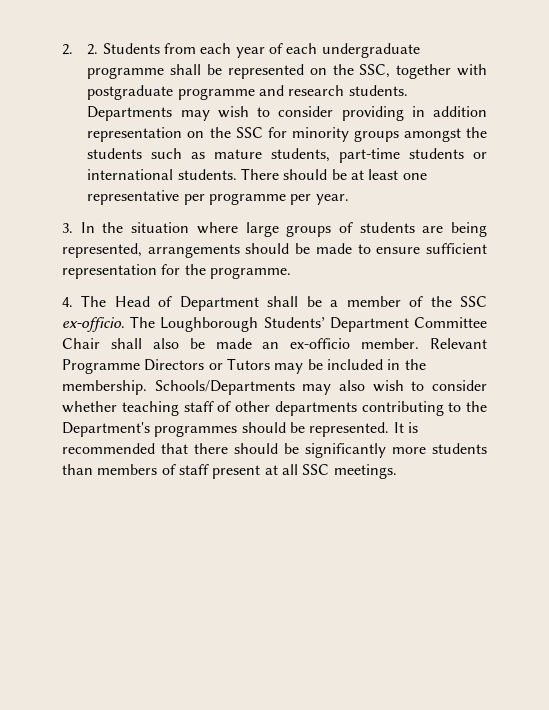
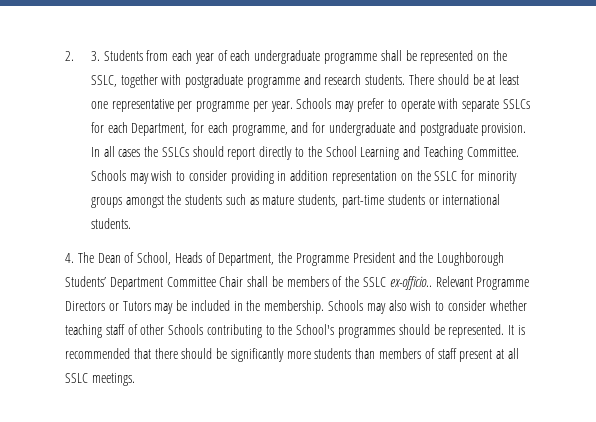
- 2. 2. Students from each year of each undergraduate programme shall be represented on the SSC, together with postgraduate programme and research students.
+ 2. 3. Students from each year of each undergraduate programme shall be represented on the SSLC, together with postgraduate programme and research students.
- Departments may wish to consider providing in addition representation on the SSC for minority groups amongst the students such as mature students, part-time students or international students. There should be at least one representative per programme per year.
- 3. In the situation where large groups of students are being represented, arrangements should be made to ensure sufficient representation for the programme.
- 4. The Head of Department shall be a member of the SSC ex-officio. The Loughborough Students’ Department Committee Chair shall also be made an ex-officio member.
+ There should be at least one representative per programme per year. Schools may prefer to operate with separate SSLCs for each Department, for each programme, and for undergraduate and postgraduate provision. In all cases the SSLCs should report directly to the School Learning and Teaching Committee. Schools may wish to consider providing in addition representation on the SSLC for minority groups amongst the students such as mature students, part-time students or international students.
+ 4. The Dean of School, Heads of Department, the Programme President and the Loughborough Students’ Department Committee Chair shall be members of the SSLC ex-officio..
- Schools/Departments may also wish to consider whether teaching staff of other departments contributing to the Department's programmes should be represented.
+ Schools may also wish to consider whether teaching staff of other Schools contributing to the School's programmes should be represented.
- It is recommended that there should be significantly more students than members of staff present at all SSC meetings.
+ It is recommended that there should be significantly more students than members of staff present at all SSLC meetings.

